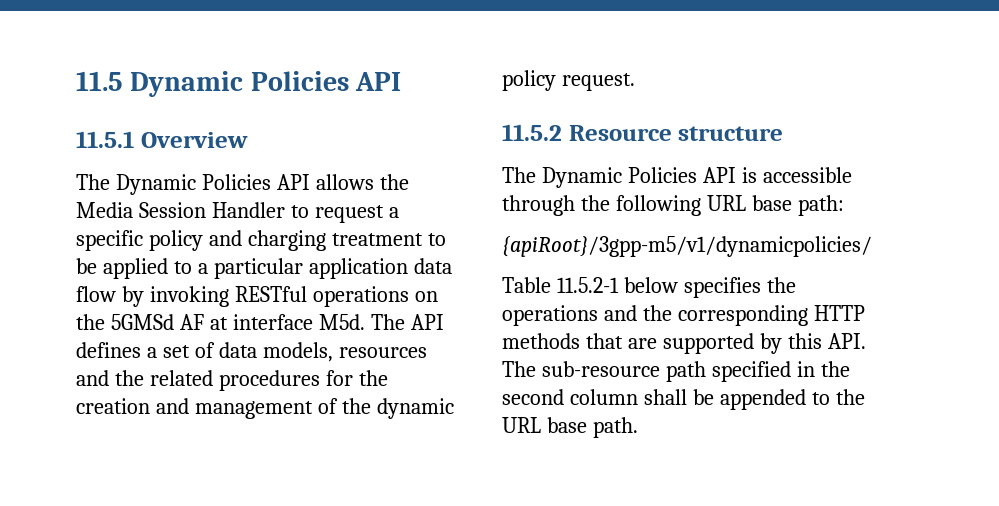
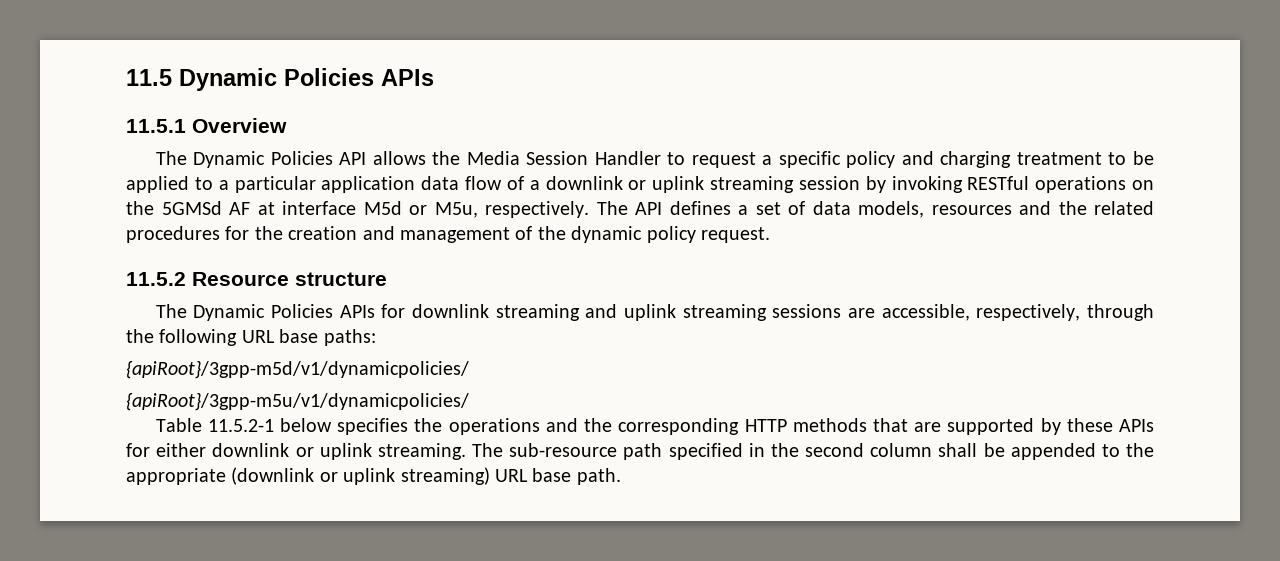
- 11.5 Dynamic Policies API
+ 11.5 Dynamic Policies APIs
- The Dynamic Policies API allows the Media Session Handler to request a specific policy and charging treatment to be applied to a particular application data flow by invoking RESTful operations on the 5GMSd AF at interface M5d. The API defines a set of data models, resources and the related procedures for the creation and management of the dynamic policy request.
+ The Dynamic Policies API allows the Media Session Handler to request a specific policy and charging treatment to be applied to a particular application data flow of a downlink or uplink streaming session by invoking RESTful operations on the 5GMSd AF at interface M5d or M5u, respectively. The API defines a set of data models, resources and the related procedures for the creation and management of the dynamic policy request.
- The Dynamic Policies API is accessible through the following URL base path:
- {apiRoot}/3gpp-m5/v1/dynamicpolicies/
+ The Dynamic Policies APIs for downlink streaming and uplink streaming sessions are accessible, respectively, through the following URL base paths:
+ {apiRoot}/3gpp-m5d/v1/dynamicpolicies/
+ {apiRoot}/3gpp-m5u/v1/dynamicpolicies/
- Table 11.5.2-1 below specifies the operations and the corresponding HTTP methods that are supported by this API. The sub-resource path specified in the second column shall be appended to the URL base path.
+ Table 11.5.2-1 below specifies the operations and the corresponding HTTP methods that are supported by these APIs for either downlink or uplink streaming. The sub-resource path specified in the second column shall be appended to the appropriate (downlink or uplink streaming) URL base path.

